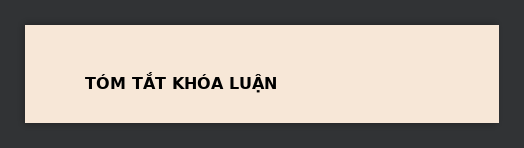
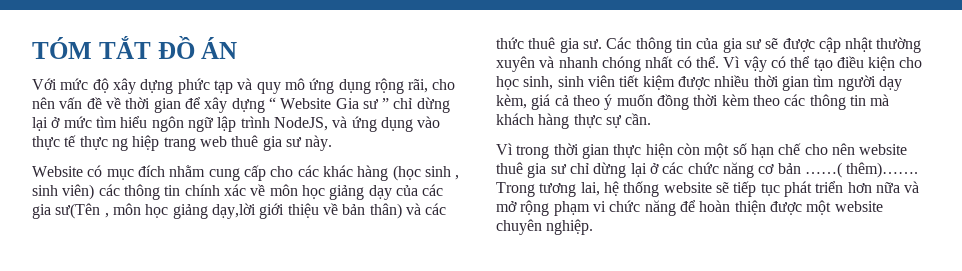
- TÓM TẮT KHÓA LUẬN
+ TÓM TẮT ĐỒ ÁN
+ Với mức độ xây dựng phức tạp và quy mô ứng dụng rộng rãi, cho nên vấn đề về thời gian để xây dựng “ Website Gia sư ” chỉ dừng lại ở mức tìm hiểu ngôn ngữ lập trình NodeJS, và ứng dụng vào thực tế thực ng hiệp trang web thuê gia sư này.
+ Website có mục đích nhằm cung cấp cho các khác hàng (học sinh , sinh viên) các thông tin chính xác về môn học giảng dạy của các gia sư(Tên , môn học giảng dạy,lời giới thiệu về bản thân) và các thức thuê gia sư. Các thông tin của gia sư sẽ được cập nhật thường xuyên và nhanh chóng nhất có thể. Vì vậy có thể tạo điều kiện cho học sinh, sinh viên tiết kiệm được nhiều thời gian tìm người dạy kèm, giá cả theo ý muốn đồng thời kèm theo các thông tin mà khách hàng thực sự cần.
+ Vì trong thời gian thực hiện còn một số hạn chế cho nên website thuê gia sư chỉ dừng lại ở các chức năng cơ bản ……( thêm)……. Trong tương lai, hệ thống website sẽ tiếp tục phát triển hơn nữa và mở rộng phạm vi chức năng để hoàn thiện được một website chuyên nghiệp.

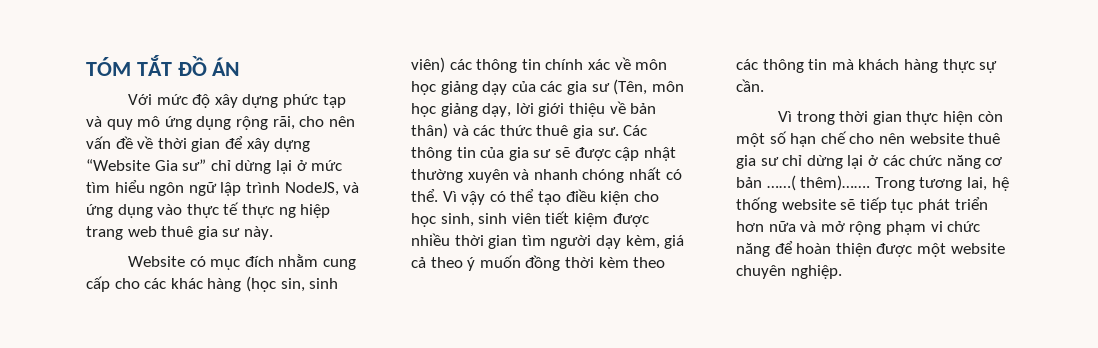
- Với mức độ xây dựng phức tạp và quy mô ứng dụng rộng rãi, cho nên vấn đề về thời gian để xây dựng “ Website Gia sư ” chỉ dừng lại ở mức tìm hiểu ngôn ngữ lập trình NodeJS, và ứng dụng vào thực tế thực ng hiệp trang web thuê gia sư này.
+ Với mức độ xây dựng phức tạp và quy mô ứng dụng rộng rãi, cho nên vấn đề về thời gian để xây dựng “Website Gia sư” chỉ dừng lại ở mức tìm hiểu ngôn ngữ lập trình NodeJS, và ứng dụng vào thực tế thực ng hiệp trang web thuê gia sư này.
- Website có mục đích nhằm cung cấp cho các khác hàng (học sinh , sinh viên) các thông tin chính xác về môn học giảng dạy của các gia sư(Tên , môn học giảng dạy,lời giới thiệu về bản thân) và các thức thuê gia sư.
+ Website có mục đích nhằm cung cấp cho các khác hàng (học sin, sinh viên) các thông tin chính xác về môn học giảng dạy của các gia sư (Tên, môn học giảng dạy, lời giới thiệu về bản thân) và các thức thuê gia sư.

